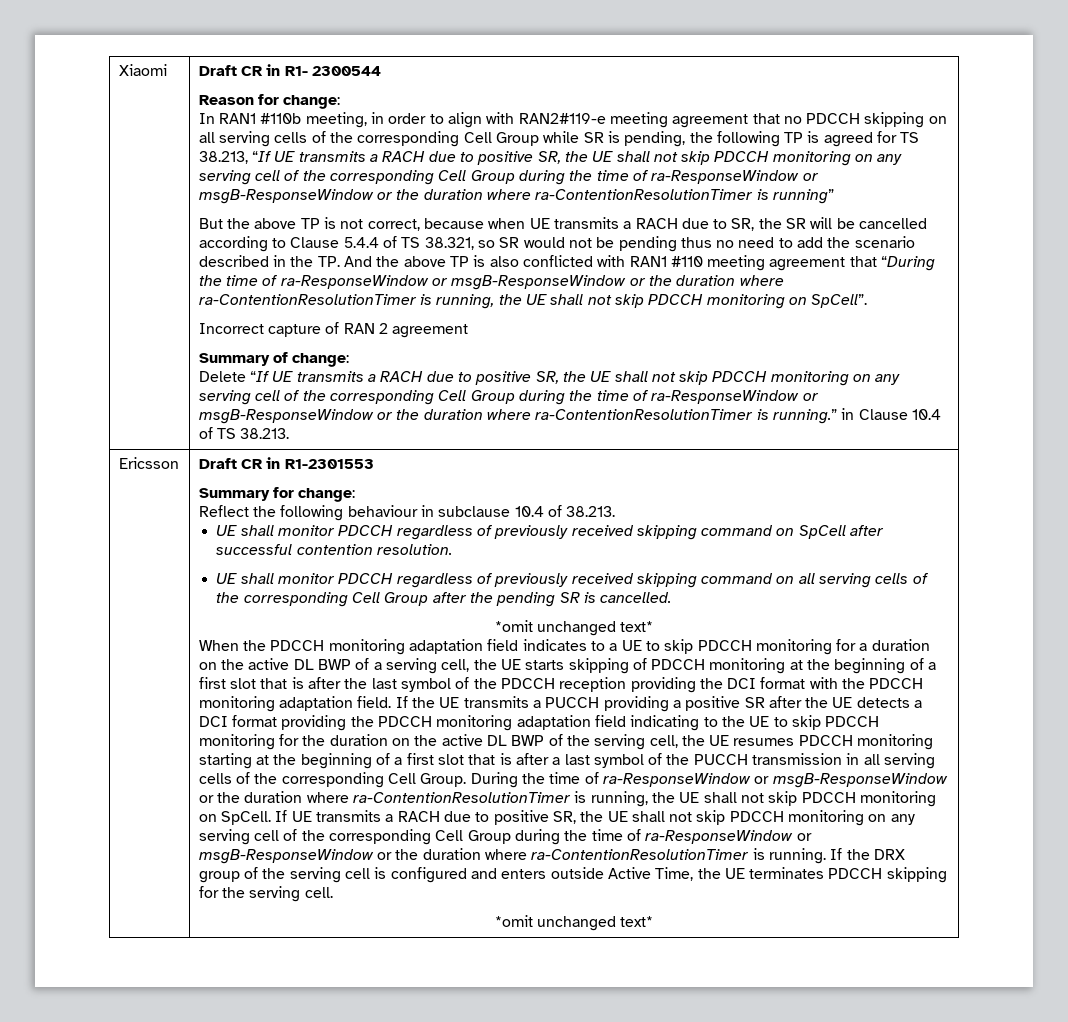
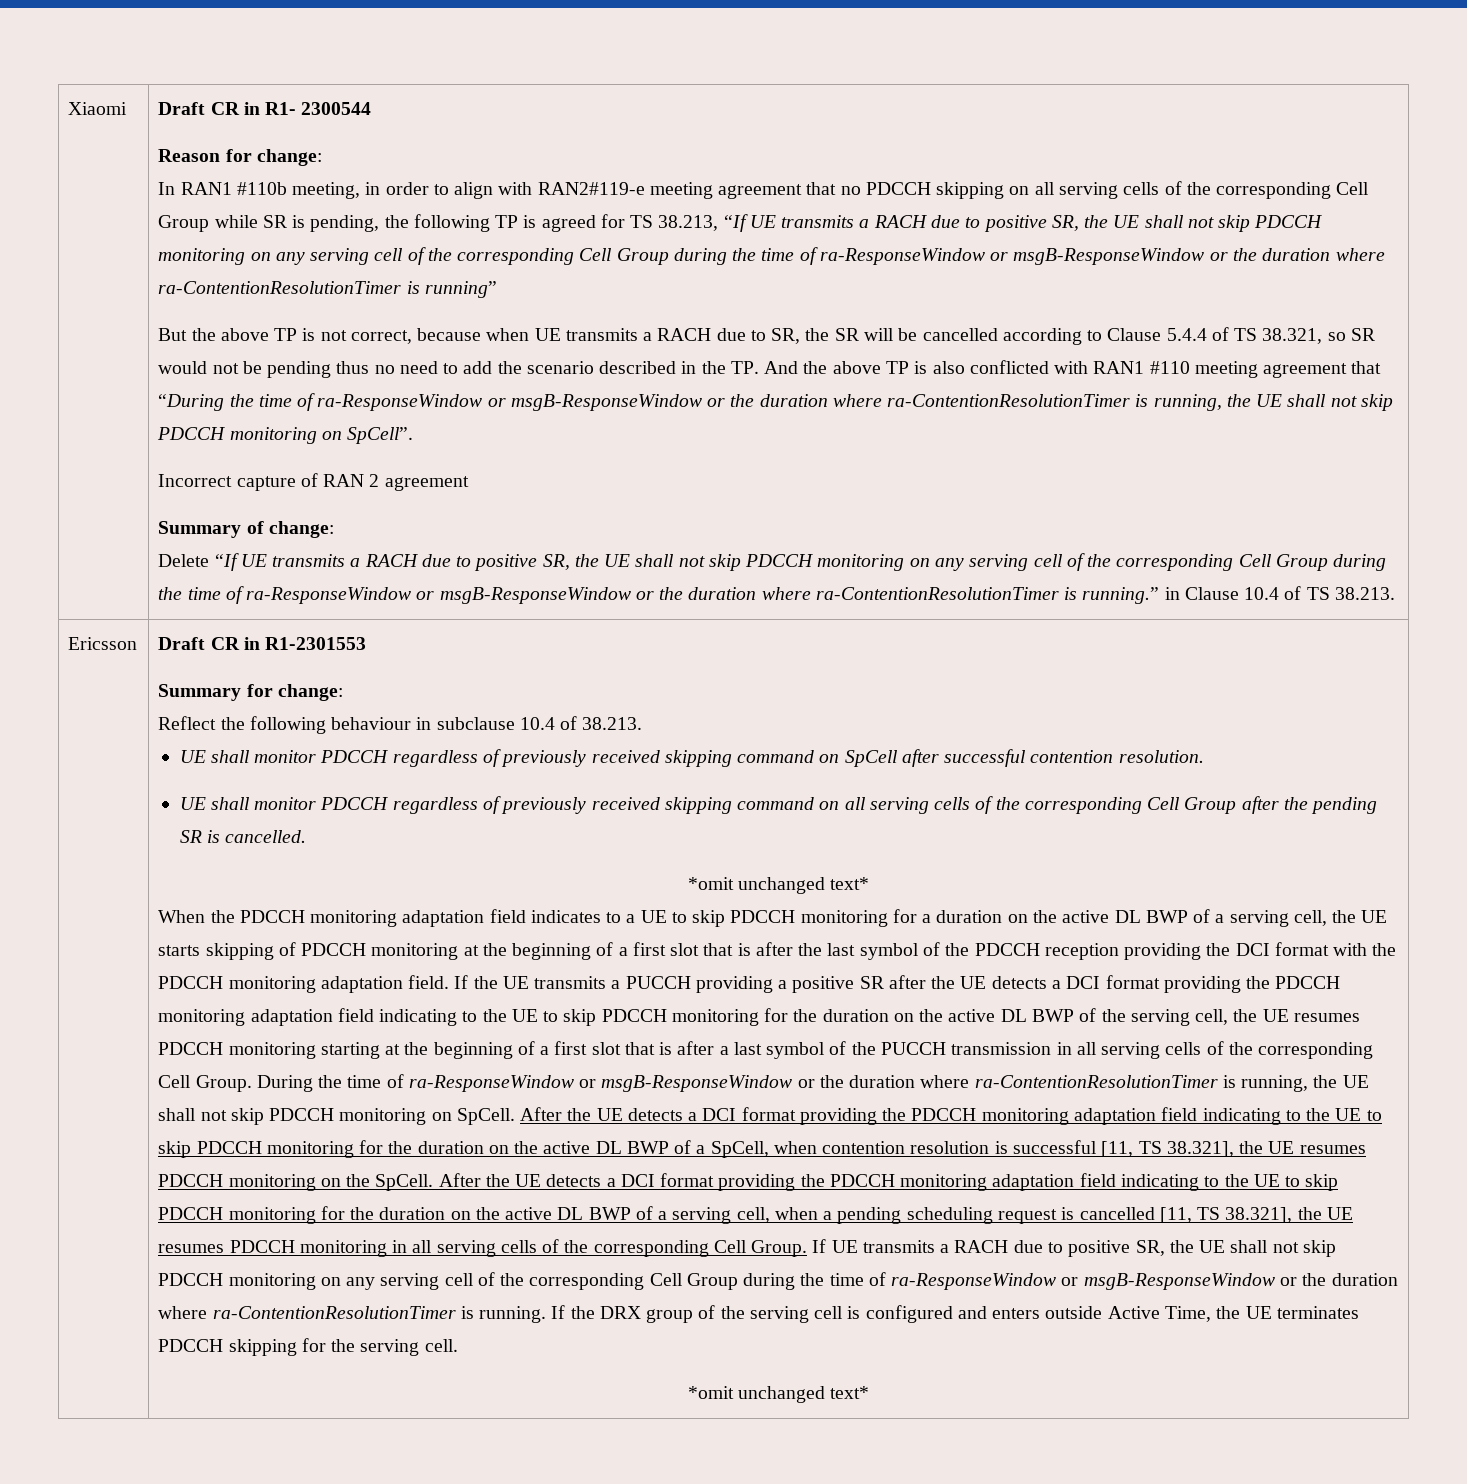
+ After the UE detects a DCI format providing the PDCCH monitoring adaptation field indicating to the UE to skip PDCCH monitoring for the duration on the active DL BWP of a SpCell, when contention resolution is successful [11, TS 38.321], the UE resumes PDCCH monitoring on the SpCell. After the UE detects a DCI format providing the PDCCH monitoring adaptation field indicating to the UE to skip PDCCH monitoring for the duration on the active DL BWP of a serving cell, when a pending scheduling request is cancelled [11, TS 38.321], the UE resumes PDCCH monitoring in all serving cells of the corresponding Cell Group.

